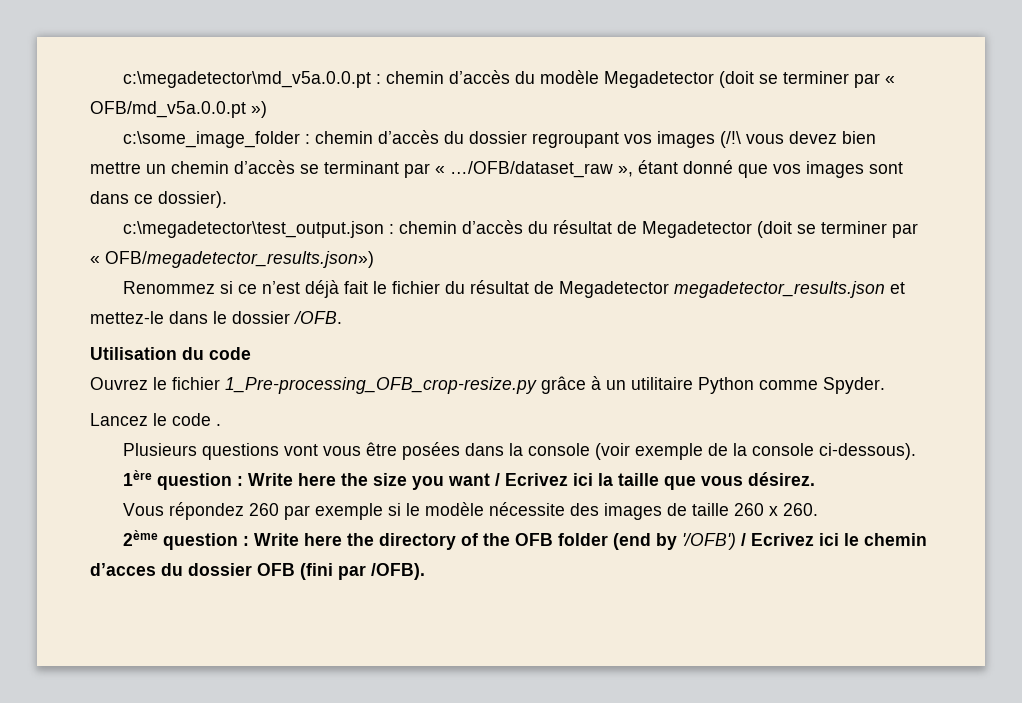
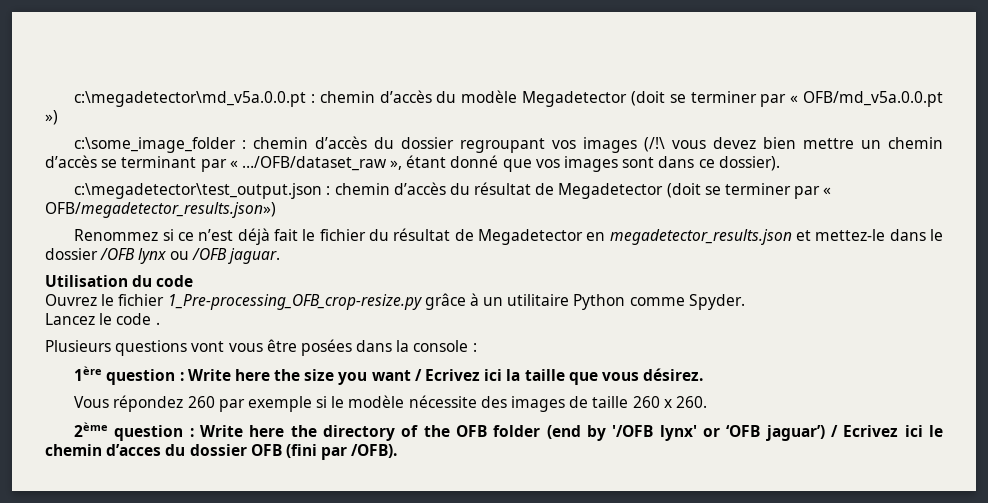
- Renommez si ce n’est déjà fait le fichier du résultat de Megadetector megadetector_results.json et mettez-le dans le dossier /OFB.
+ Renommez si ce n’est déjà fait le fichier du résultat de Megadetector en megadetector_results.json et mettez-le dans le dossier /OFB lynx ou /OFB jaguar.
- Plusieurs questions vont vous être posées dans la console (voir exemple de la console ci-dessous).
+ Plusieurs questions vont vous être posées dans la console :
- 2ème question : Write here the directory of the OFB folder (end by '/OFB') / Ecrivez ici le chemin d’acces du dossier OFB (fini par /OFB).
+ 2ème question : Write here the directory of the OFB folder (end by '/OFB lynx' or ‘OFB jaguar’) / Ecrivez ici le chemin d’acces du dossier OFB (fini par /OFB).

